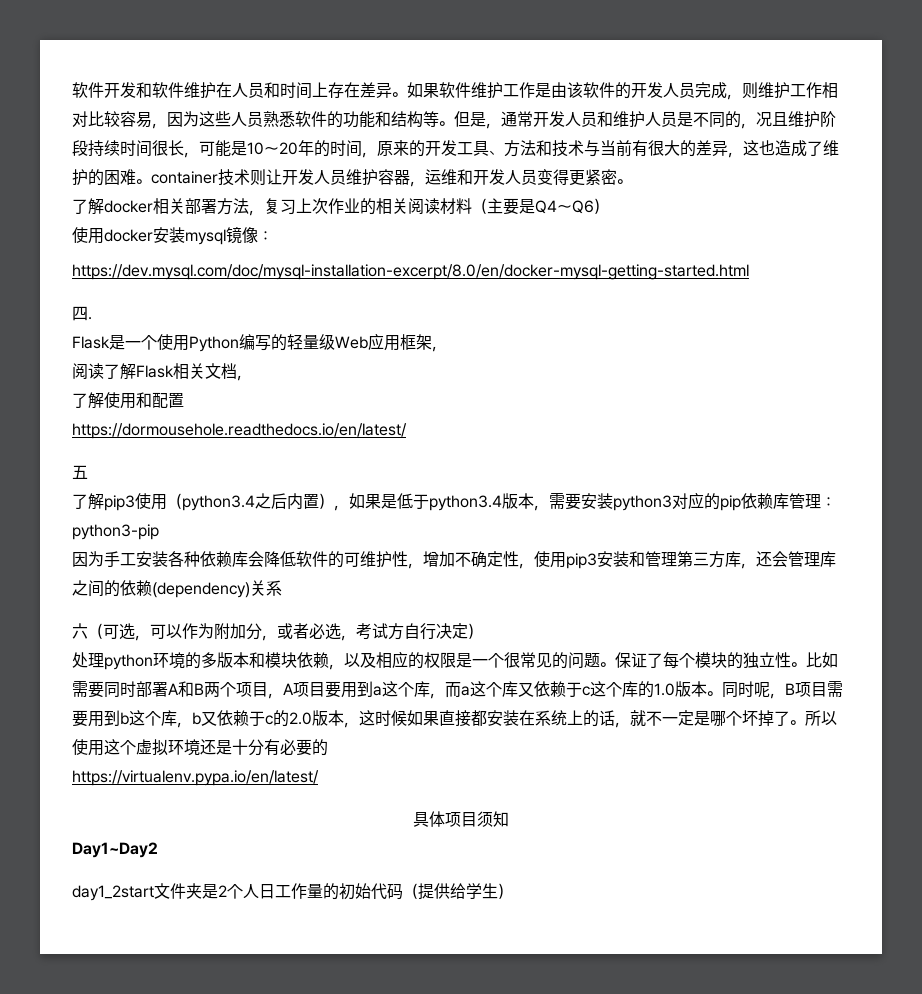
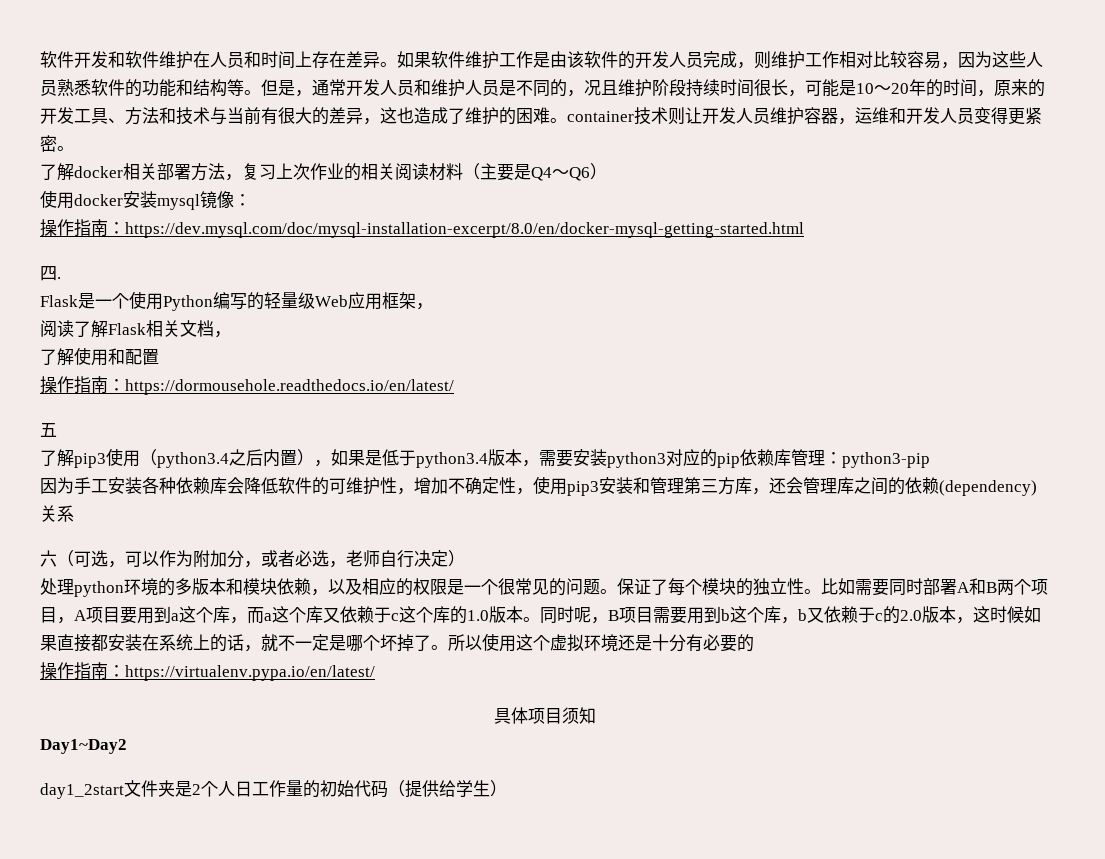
- https://dev.mysql.com/doc/mysql-installation-excerpt/8.0/en/docker-mysql-getting-started.html
+ 操作指南：https://dev.mysql.com/doc/mysql-installation-excerpt/8.0/en/docker-mysql-getting-started.html
- https://dormousehole.readthedocs.io/en/latest/
+ 操作指南：https://dormousehole.readthedocs.io/en/latest/
- 六（可选，可以作为附加分，或者必选，考试方自行决定）
+ 六（可选，可以作为附加分，或者必选，老师自行决定）
- https://virtualenv.pypa.io/en/latest/
+ 操作指南：https://virtualenv.pypa.io/en/latest/

